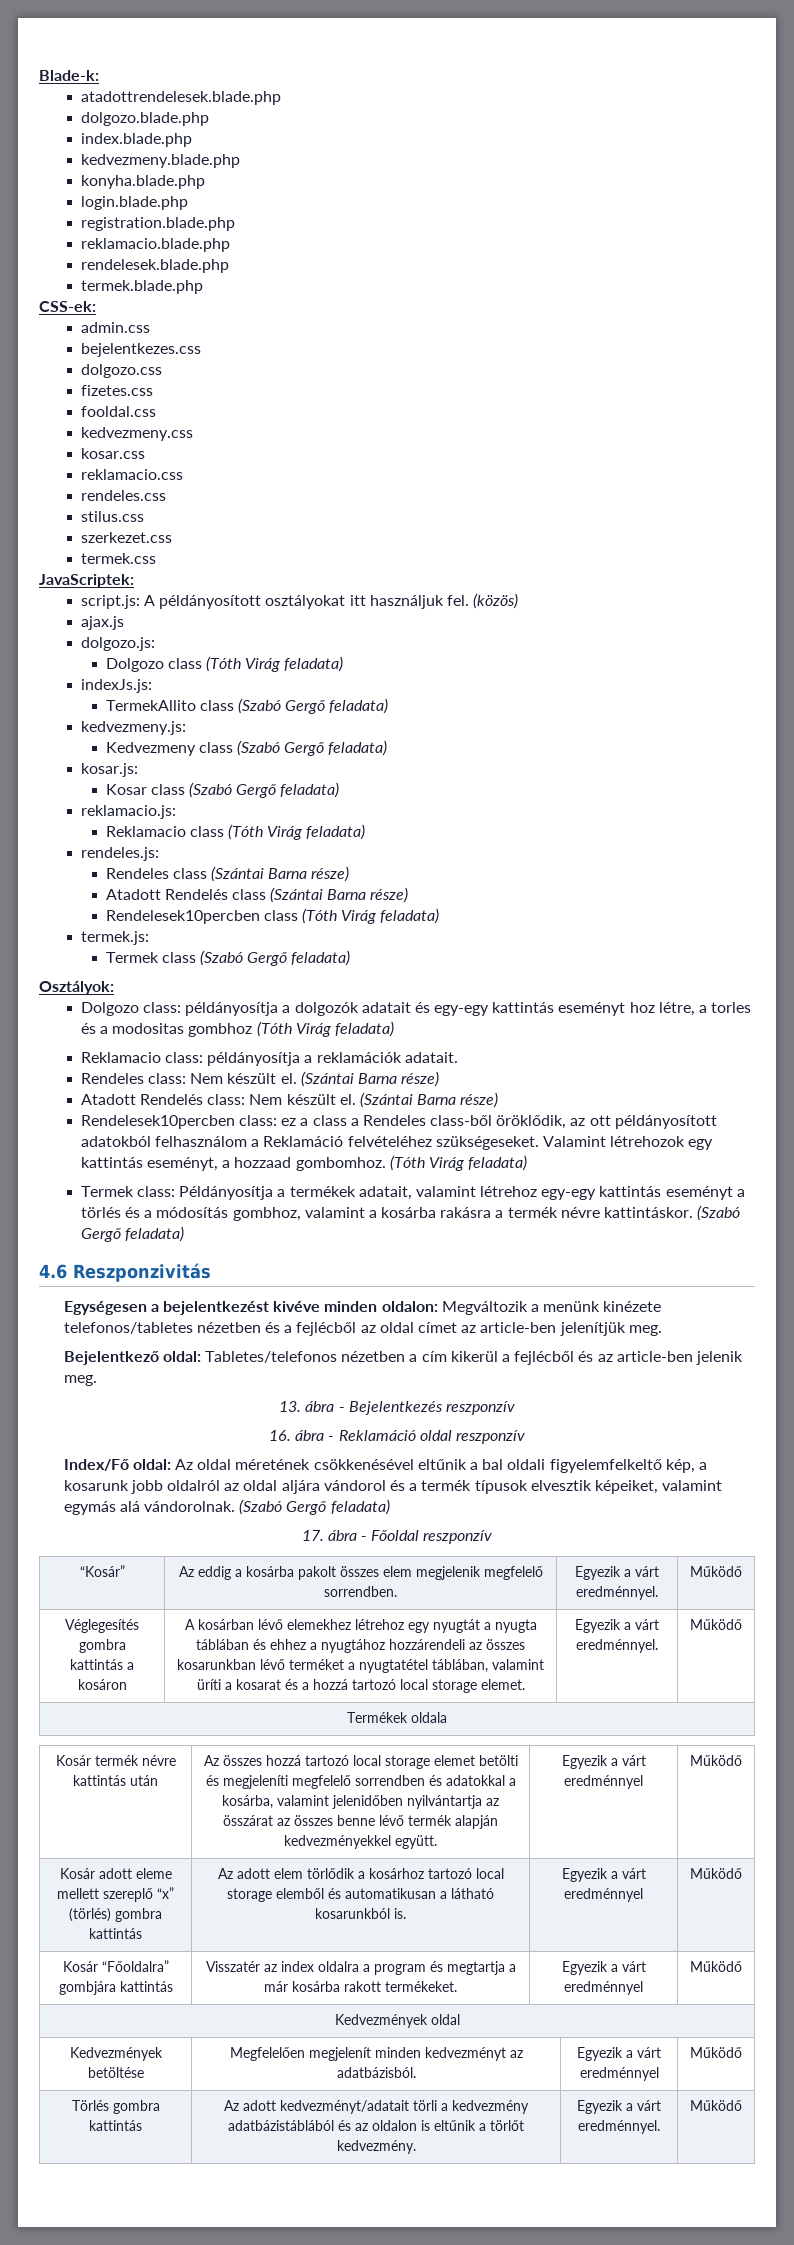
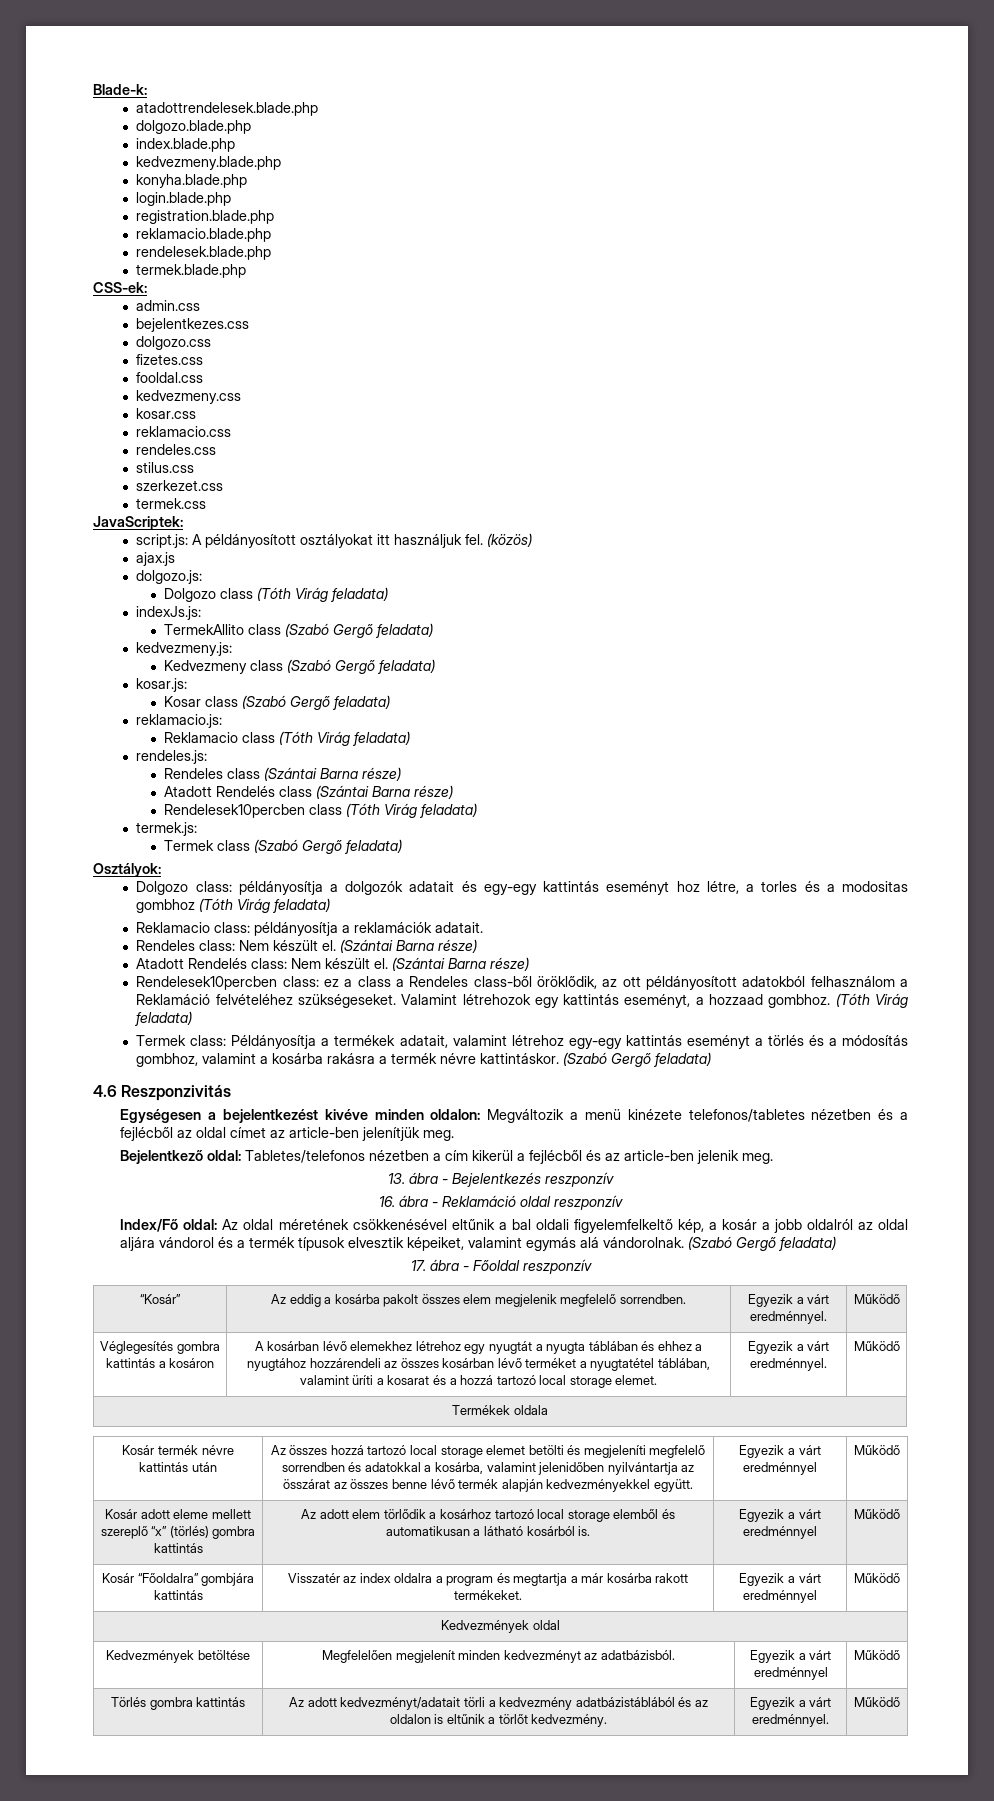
- Valamint létrehozok egy kattintás eseményt, a hozzaad gombomhoz.
+ Valamint létrehozok egy kattintás eseményt, a hozzaad gombhoz.
- Egységesen a bejelentkezést kivéve minden oldalon: Megváltozik a menünk kinézete telefonos/tabletes nézetben és a fejlécből az oldal címet az article-ben jelenítjük meg.
+ Egységesen a bejelentkezést kivéve minden oldalon: Megváltozik a menü kinézete telefonos/tabletes nézetben és a fejlécből az oldal címet az article-ben jelenítjük meg.
- Index/Fő oldal: Az oldal méretének csökkenésével eltűnik a bal oldali figyelemfelkeltő kép, a kosarunk jobb oldalról az oldal aljára vándorol és a termék típusok elvesztik képeiket, valamint egymás alá vándorolnak.
+ Index/Fő oldal: Az oldal méretének csökkenésével eltűnik a bal oldali figyelemfelkeltő kép, a kosár a jobb oldalról az oldal aljára vándorol és a termék típusok elvesztik képeiket, valamint egymás alá vándorolnak.
- A kosárban lévő elemekhez létrehoz egy nyugtát a nyugta táblában és ehhez a nyugtához hozzárendeli az összes kosarunkban lévő terméket a nyugtatétel táblában, valamint üríti a kosarat és a hozzá tartozó local storage elemet.
+ A kosárban lévő elemekhez létrehoz egy nyugtát a nyugta táblában és ehhez a nyugtához hozzárendeli az összes kosárban lévő terméket a nyugtatétel táblában, valamint üríti a kosarat és a hozzá tartozó local storage elemet.
- Kosár adott eleme mellett szereplő “x” (törlés) gombra kattintás | Az adott elem törlődik a kosárhoz tartozó local storage elemből és automatikusan a látható kosarunkból is. | Egyezik a várt eredménnyel | Működő
+ Kosár adott eleme mellett szereplő “x” (törlés) gombra kattintás | Az adott elem törlődik a kosárhoz tartozó local storage elemből és automatikusan a látható kosárból is. | Egyezik a várt eredménnyel | Működő

